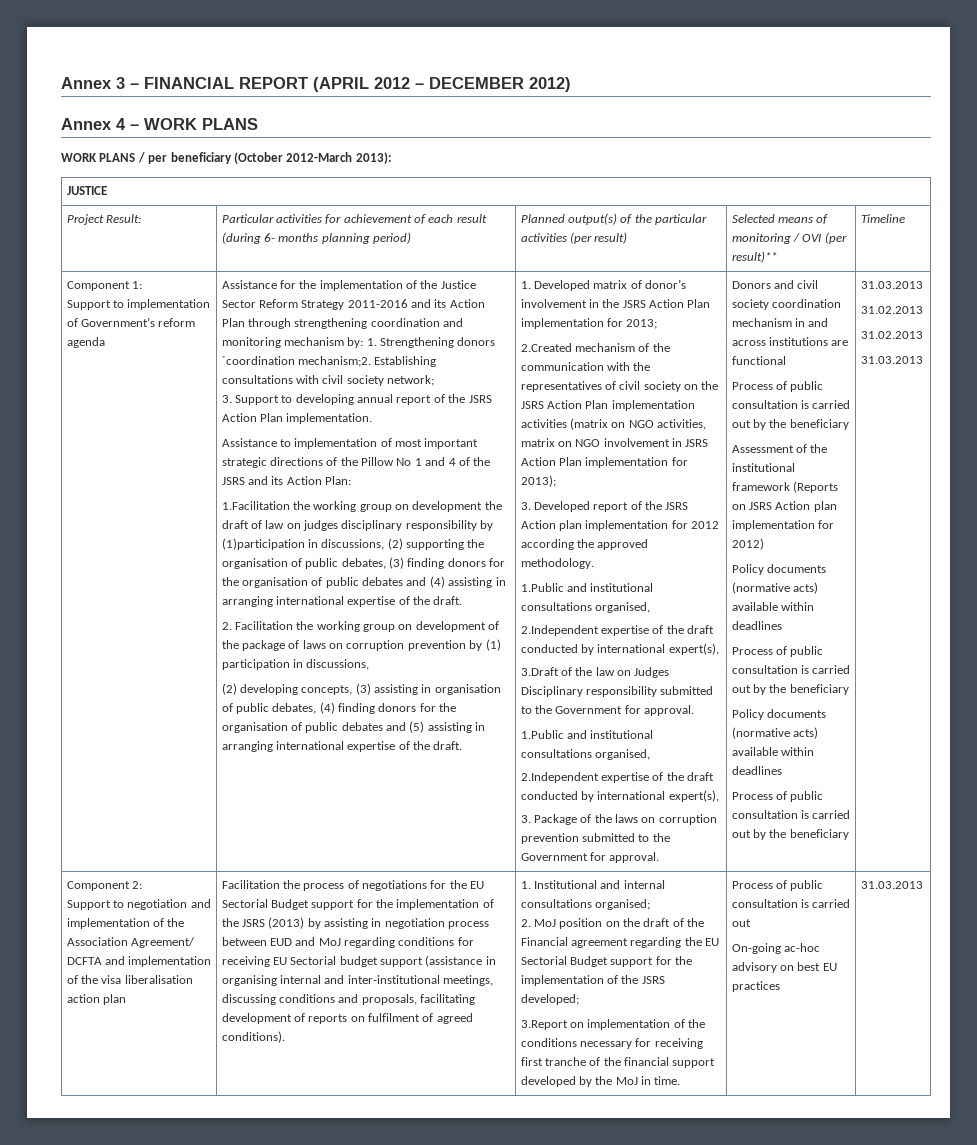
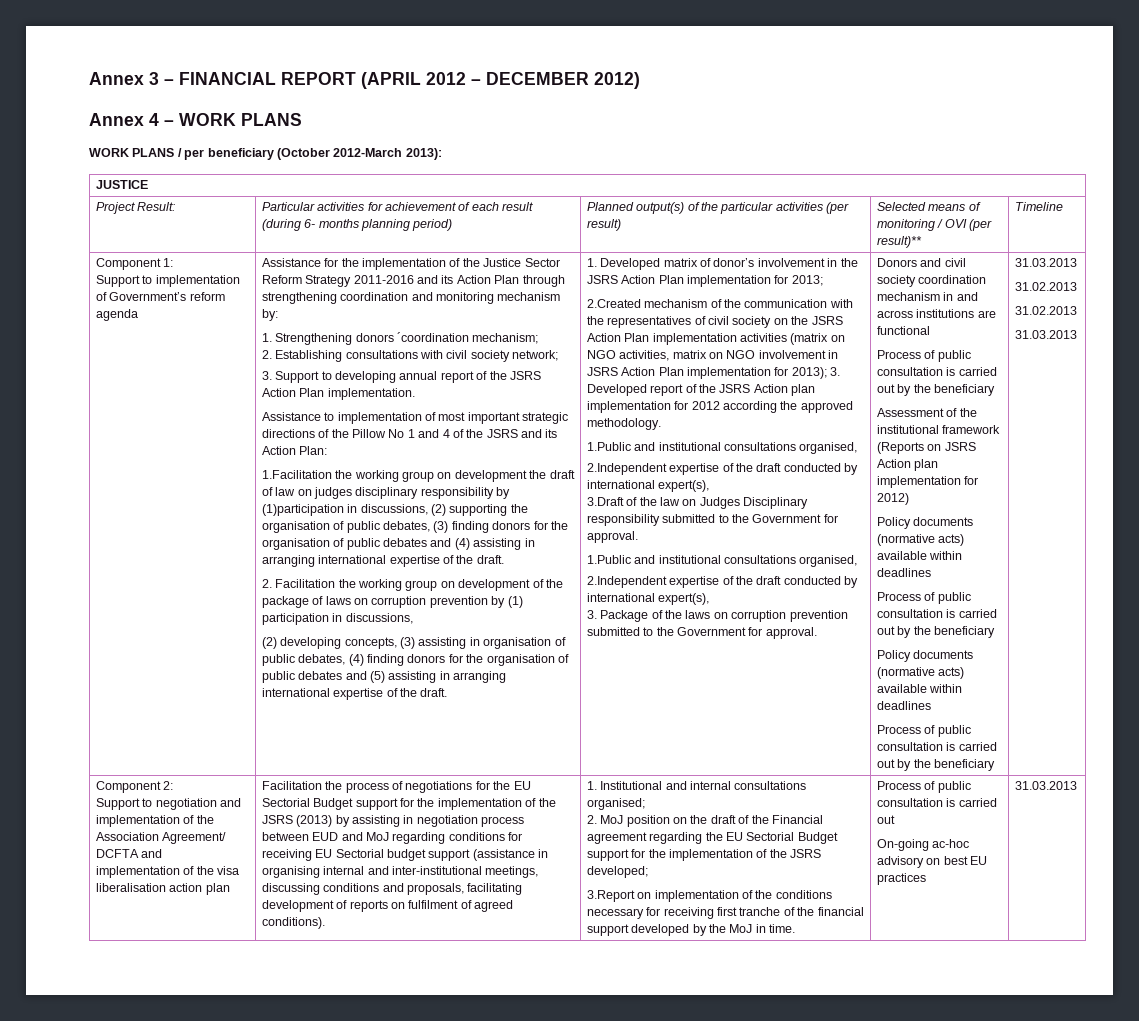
- Assistance for the implementation of the Justice Sector Reform Strategy 2011-2016 and its Action Plan through strengthening coordination and monitoring mechanism by: 1. Strengthening donors ´coordination mechanism;2. Establishing consultations with civil society network;
+ Assistance for the implementation of the Justice Sector Reform Strategy 2011-2016 and its Action Plan through strengthening coordination and monitoring mechanism by:
+ 1. Strengthening donors ´coordination mechanism;
+ 2. Establishing consultations with civil society network;
- 2.Created mechanism of the communication with the representatives of civil society on the JSRS Action Plan implementation activities (matrix on NGO activities, matrix on NGO involvement in JSRS Action Plan implementation for 2013);
- 3. Developed report of the JSRS Action plan implementation for 2012 according the approved methodology.
+ 2.Created mechanism of the communication with the representatives of civil society on the JSRS Action Plan implementation activities (matrix on NGO activities, matrix on NGO involvement in JSRS Action Plan implementation for 2013); 3. Developed report of the JSRS Action plan implementation for 2012 according the approved methodology.

